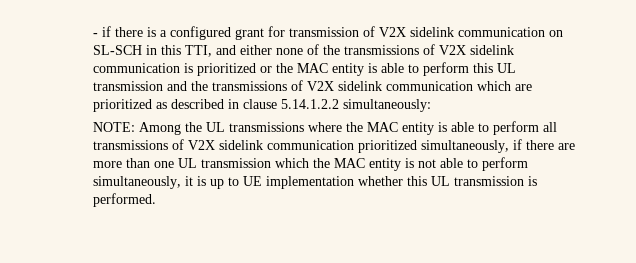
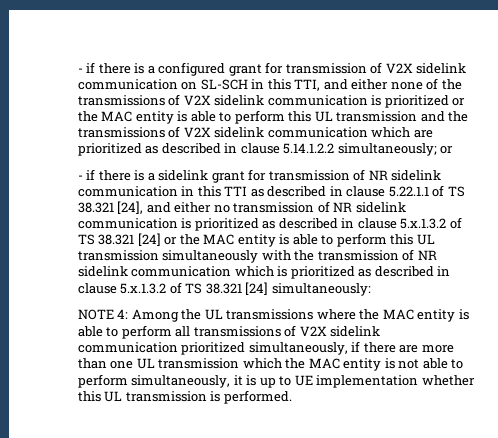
- - if there is a configured grant for transmission of V2X sidelink communication on SL-SCH in this TTI, and either none of the transmissions of V2X sidelink communication is prioritized or the MAC entity is able to perform this UL transmission and the transmissions of V2X sidelink communication which are prioritized as described in clause 5.14.1.2.2 simultaneously:
+ - if there is a configured grant for transmission of V2X sidelink communication on SL-SCH in this TTI, and either none of the transmissions of V2X sidelink communication is prioritized or the MAC entity is able to perform this UL transmission and the transmissions of V2X sidelink communication which are prioritized as described in clause 5.14.1.2.2 simultaneously; or
+ - if there is a sidelink grant for transmission of NR sidelink communication in this TTI as described in clause 5.22.1.1 of TS 38.321 [24], and either no transmission of NR sidelink communication is prioritized as described in clause 5.x.1.3.2 of TS 38.321 [24] or the MAC entity is able to perform this UL transmission simultaneously with the transmission of NR sidelink communication which is prioritized as described in clause 5.x.1.3.2 of TS 38.321 [24] simultaneously:
- NOTE: Among the UL transmissions where the MAC entity is able to perform all transmissions of V2X sidelink communication prioritized simultaneously, if there are more than one UL transmission which the MAC entity is not able to perform simultaneously, it is up to UE implementation whether this UL transmission is performed.
+ NOTE 4: Among the UL transmissions where the MAC entity is able to perform all transmissions of V2X sidelink communication prioritized simultaneously, if there are more than one UL transmission which the MAC entity is not able to perform simultaneously, it is up to UE implementation whether this UL transmission is performed.

